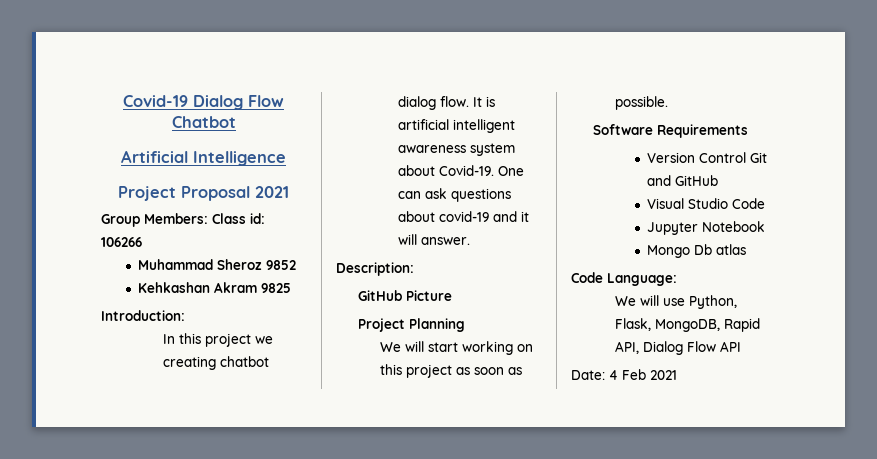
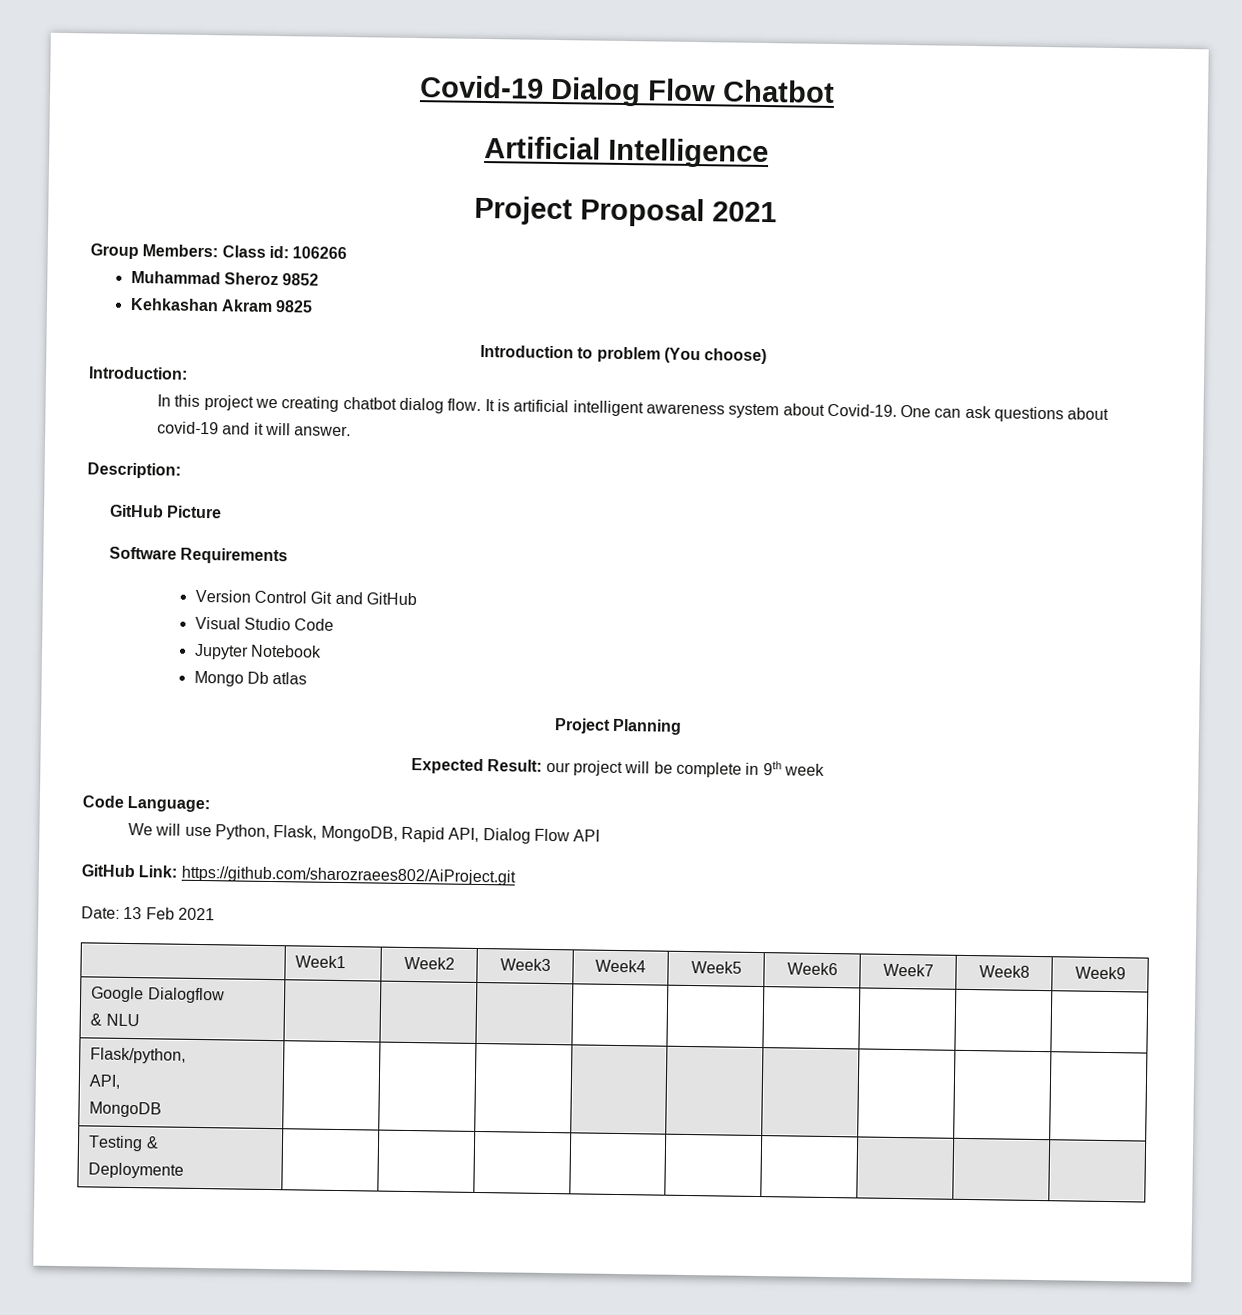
+ Introduction to problem (You choose)
- Project Planning
- We will start working on this project as soon as possible.
+ Project Planning
+ Expected Result: our project will be complete in 9th week
+ GitHub Link: https://github.com/sharozraees802/AiProject.git
- Date: 4 Feb 2021
+ Date: 13 Feb 2021
+ | Week1 | Week2 | Week3 | Week4 | Week5 | Week6 | Week7 | Week8 | Week9
+ Google Dialogflow
+ & NLU | | | | | | | | |
+ Flask/python,
+ API,
+ MongoDB | | | | | | | | |
+ Testing &
+ Deploymente | | | | | | | | |

